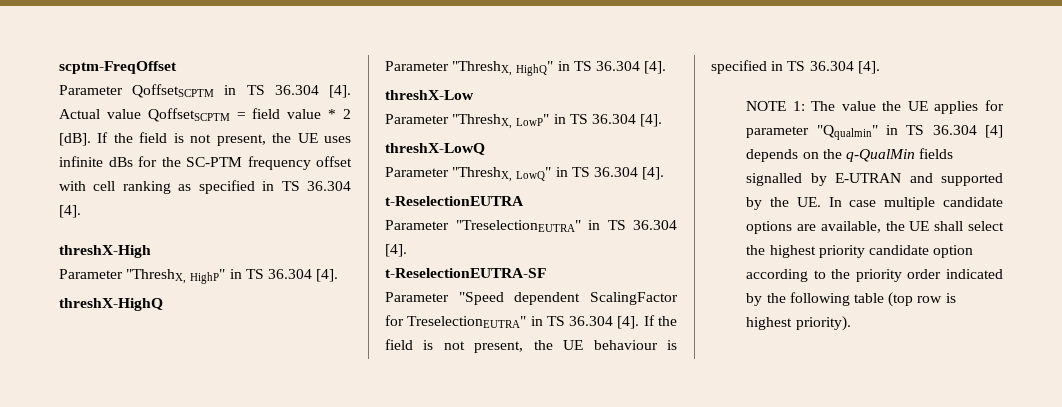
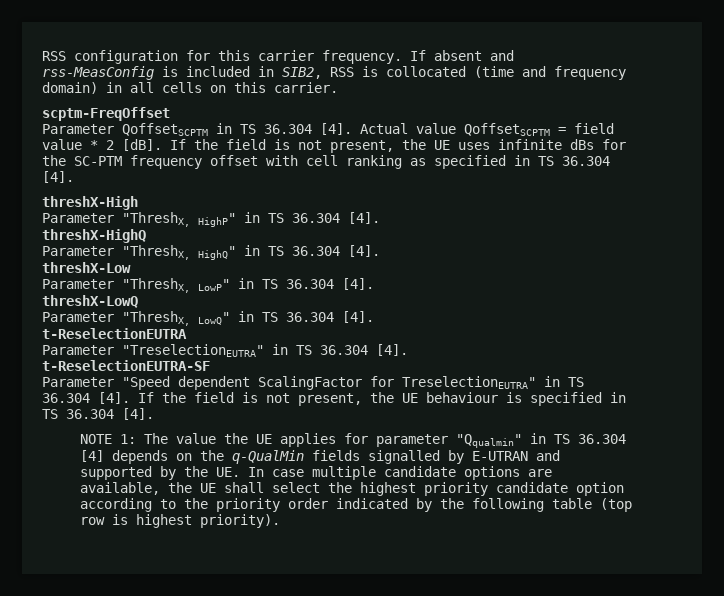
+ RSS configuration for this carrier frequency. If absent and rss-MeasConfig is included in SIB2, RSS is collocated (time and frequency domain) in all cells on this carrier.

